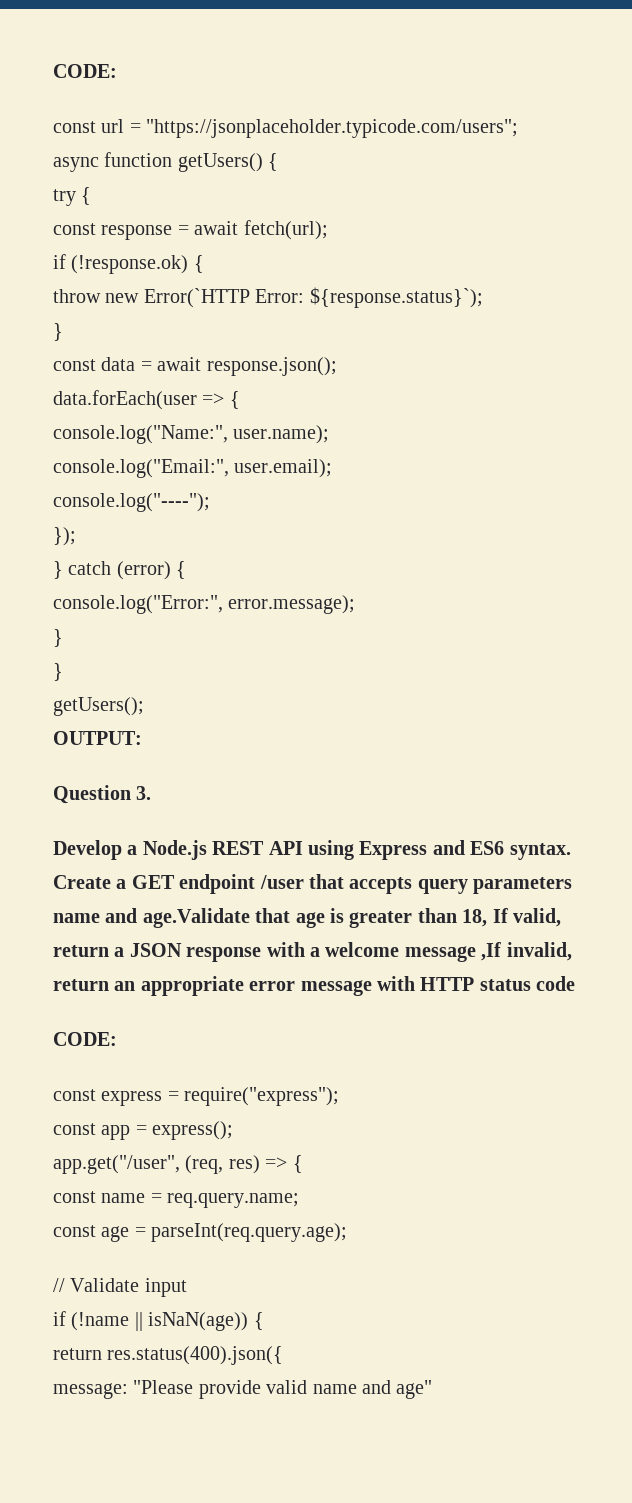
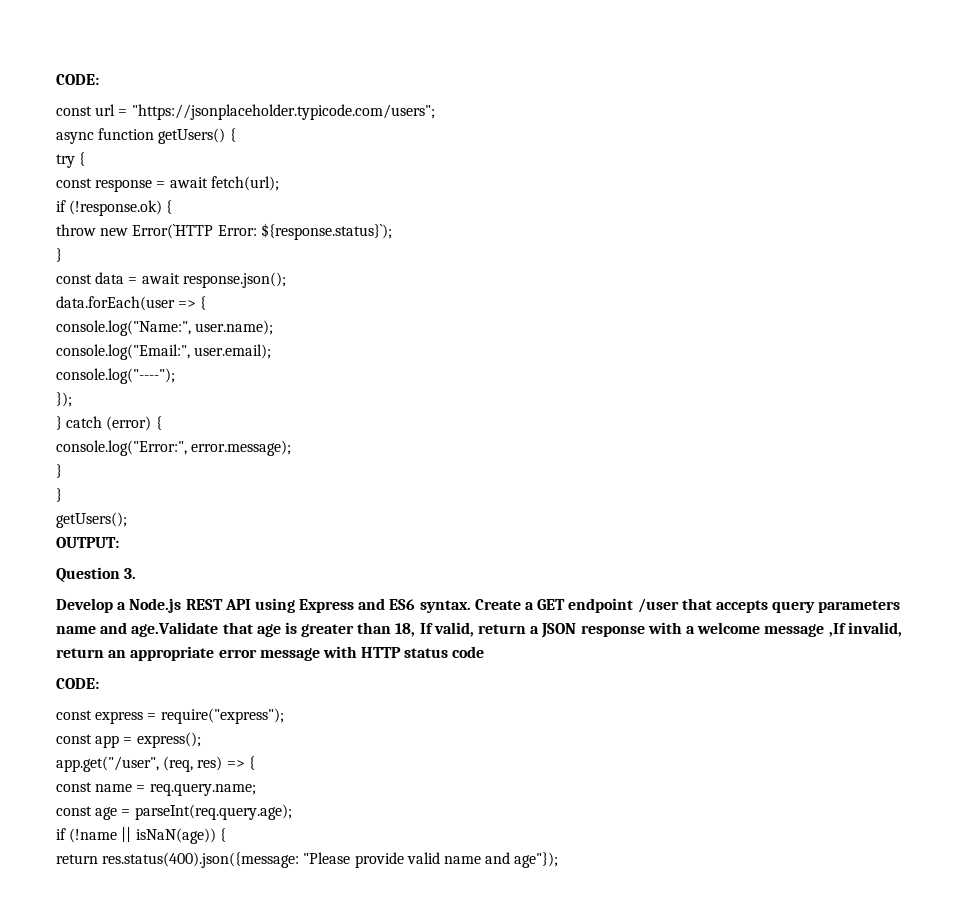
- // Validate input
- return res.status(400).json({
- message: "Please provide valid name and age"
+ return res.status(400).json({message: "Please provide valid name and age"});

